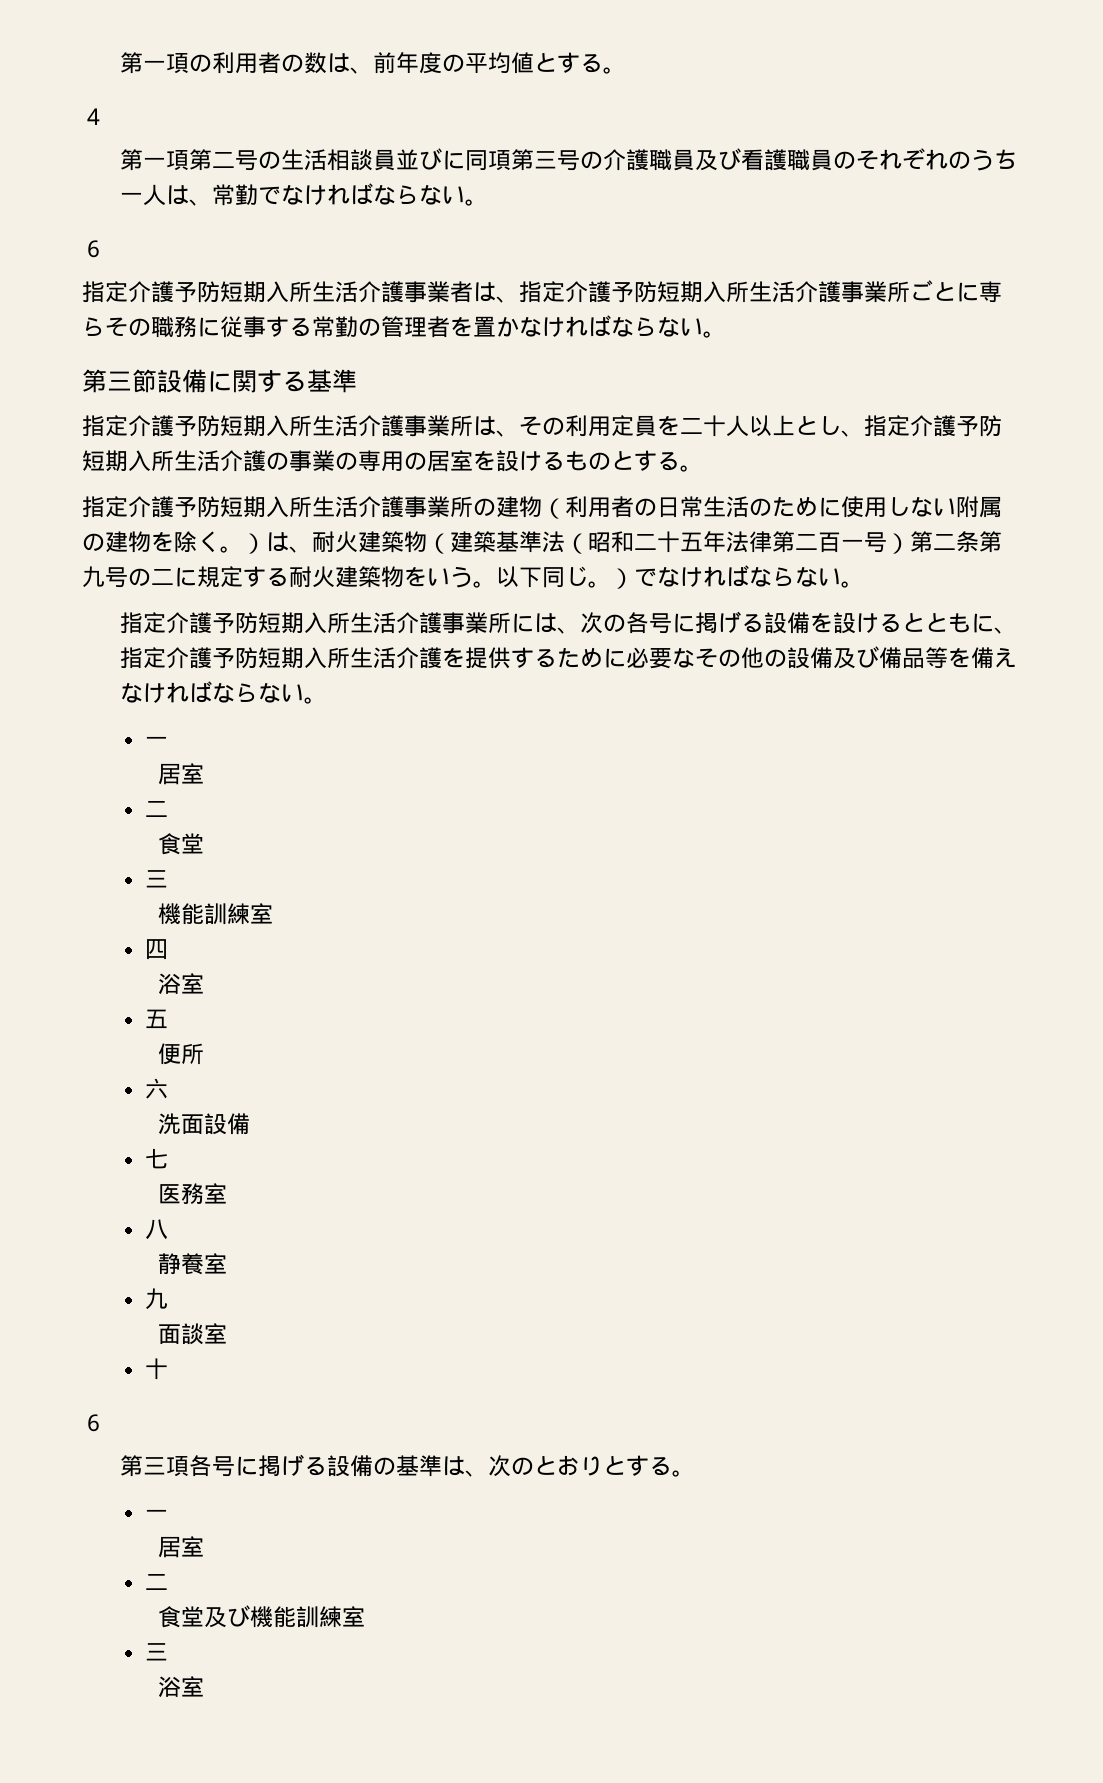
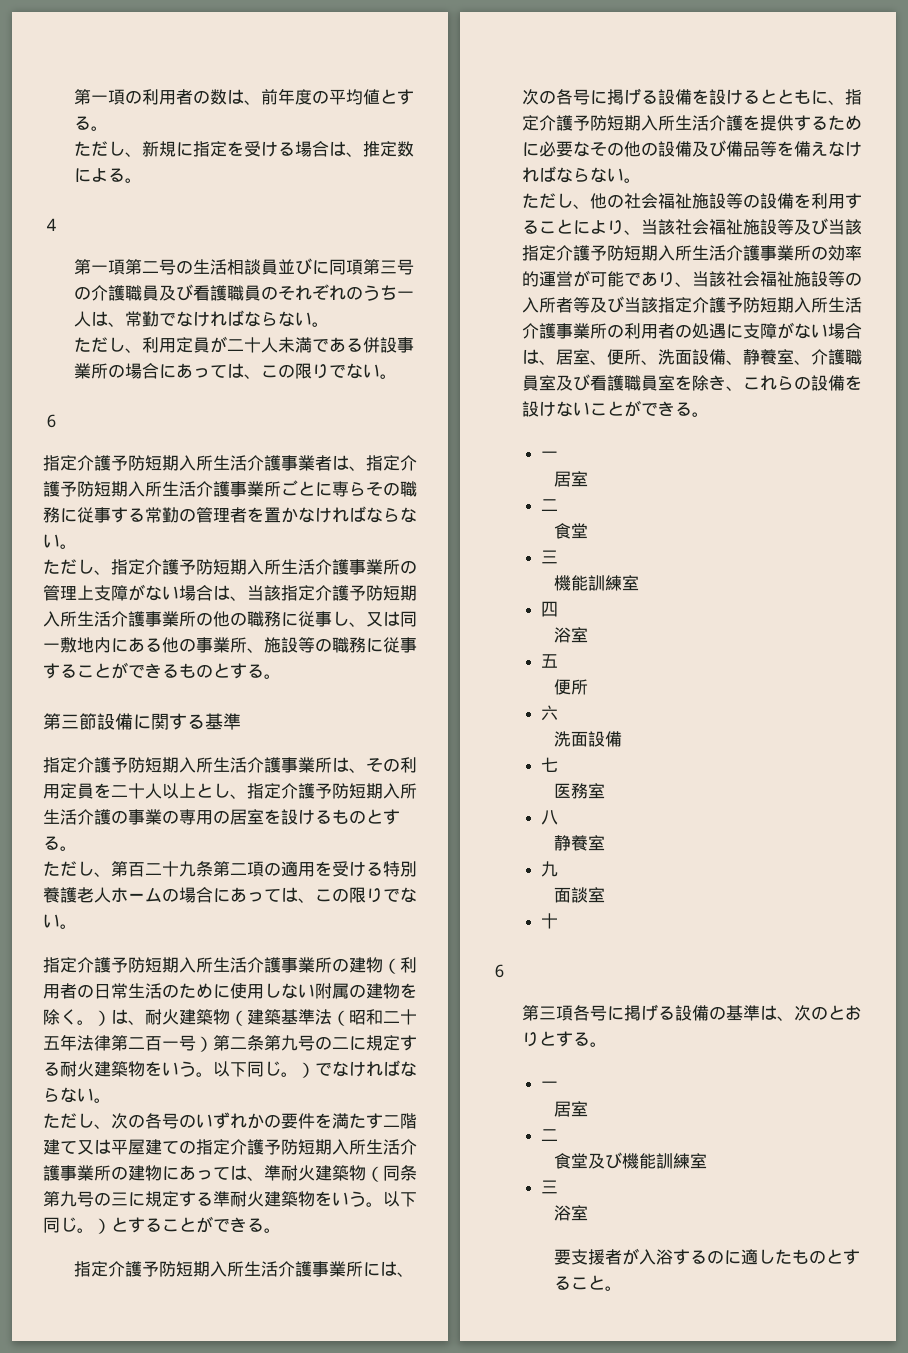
+ ただし、新規に指定を受ける場合は、推定数による。
+ ただし、利用定員が二十人未満である併設事業所の場合にあっては、この限りでない。
+ ただし、指定介護予防短期入所生活介護事業所の管理上支障がない場合は、当該指定介護予防短期入所生活介護事業所の他の職務に従事し、又は同一敷地内にある他の事業所、施設等の職務に従事することができるものとする。
+ ただし、第百二十九条第二項の適用を受ける特別養護老人ホームの場合にあっては、この限りでない。
+ ただし、次の各号のいずれかの要件を満たす二階建て又は平屋建ての指定介護予防短期入所生活介護事業所の建物にあっては、準耐火建築物（同条第九号の三に規定する準耐火建築物をいう。以下同じ。）とすることができる。
+ ただし、他の社会福祉施設等の設備を利用することにより、当該社会福祉施設等及び当該指定介護予防短期入所生活介護事業所の効率的運営が可能であり、当該社会福祉施設等の入所者等及び当該指定介護予防短期入所生活介護事業所の利用者の処遇に支障がない場合は、居室、便所、洗面設備、静養室、介護職員室及び看護職員室を除き、これらの設備を設けないことができる。
+ 要支援者が入浴するのに適したものとすること。

